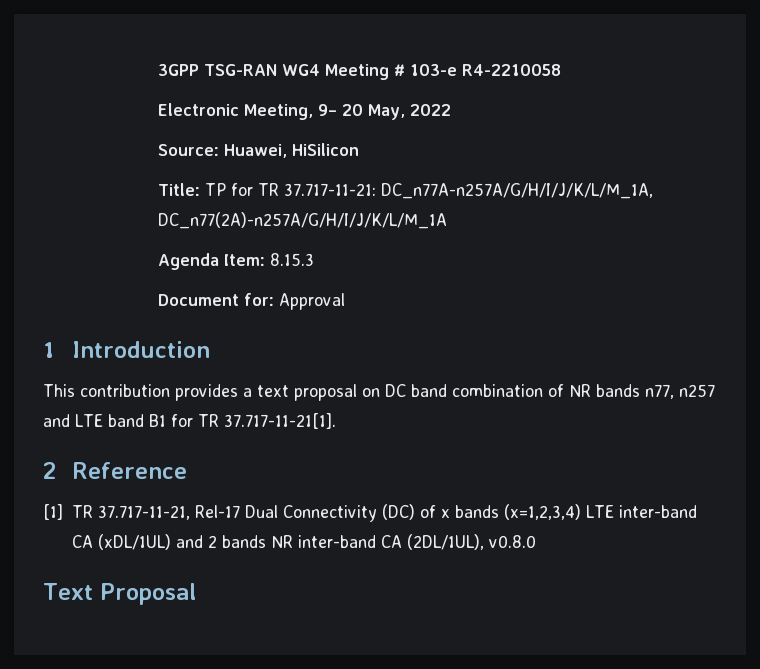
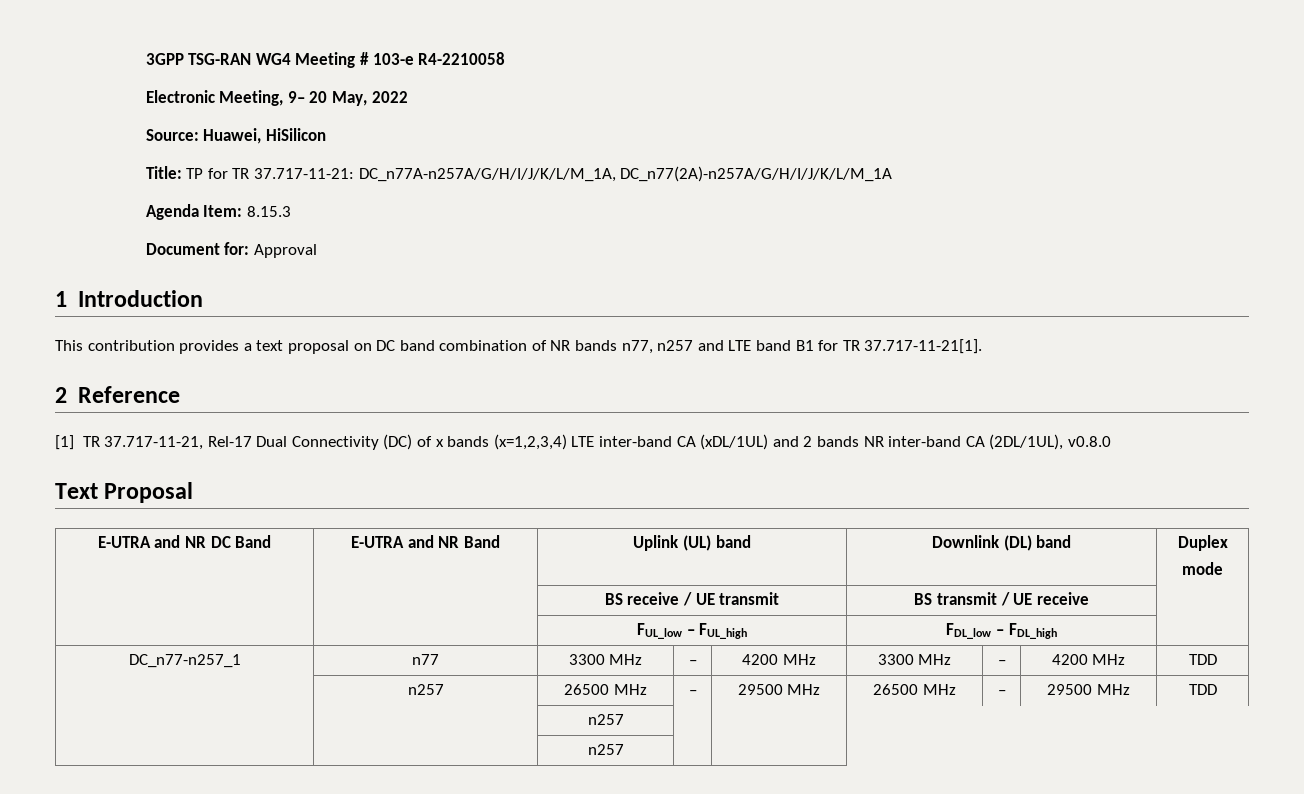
+ E-UTRA and NR DC Band | E-UTRA and NR Band | Uplink (UL) band | Downlink (DL) band | Duplex
+ mode
+ | | BS receive / UE transmit | BS transmit / UE receive |
+ | | FUL_low – FUL_high | FDL_low – FDL_high |
+ DC_n77-n257_1 | n77 | 3300 MHz | – | 4200 MHz | 3300 MHz | – | 4200 MHz | TDD
+ | n257 | 26500 MHz | – | 29500 MHz | 26500 MHz | – | 29500 MHz | TDD
+ | | n257 | |
+ | | n257 | |

